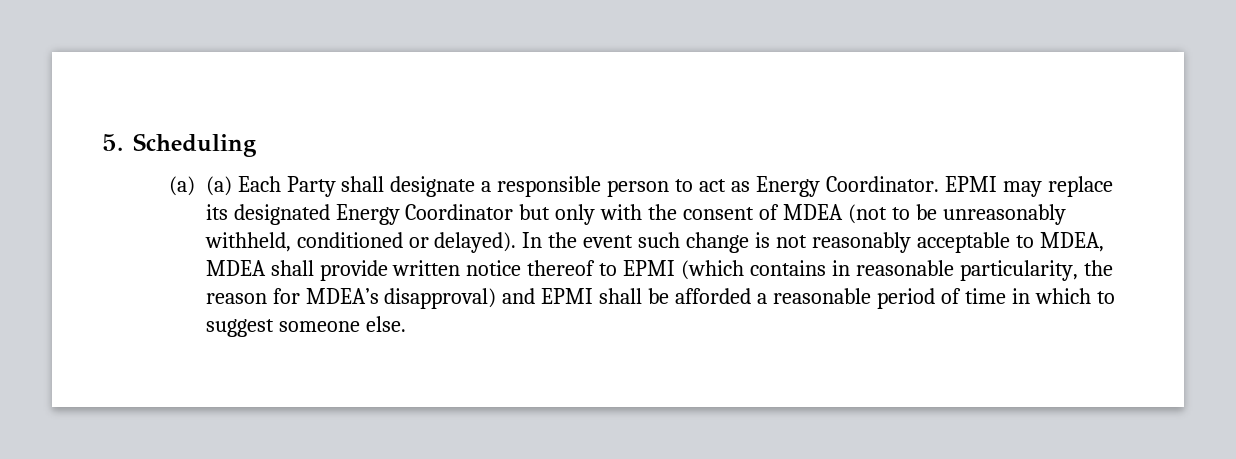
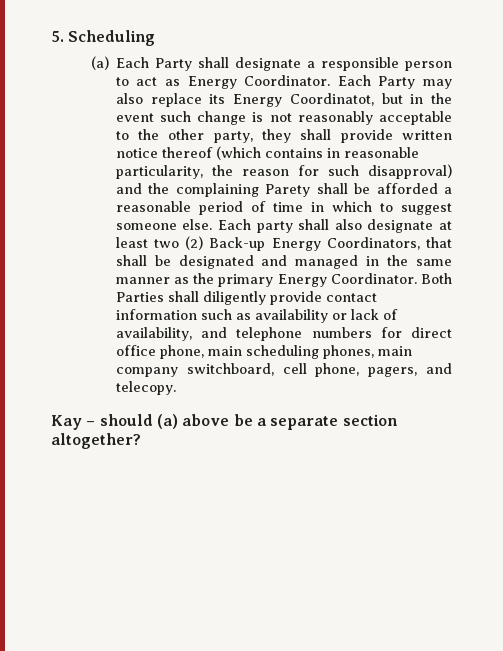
- (a) (a) Each Party shall designate a responsible person to act as Energy Coordinator.
+ (a) Each Party shall designate a responsible person to act as Energy Coordinator.
- EPMI may replace its designated Energy Coordinator but only with the consent of MDEA (not to be unreasonably withheld, conditioned or delayed). In the event such change is not reasonably acceptable to MDEA, MDEA shall provide written notice thereof to EPMI (which contains in reasonable particularity, the reason for MDEA’s disapproval) and EPMI shall be afforded a reasonable period of time in which to suggest someone else.
+ Each Party may also replace its Energy Coordinatot, but in the event such change is not reasonably acceptable to the other party, they shall provide written notice thereof (which contains in reasonable particularity, the reason for such disapproval) and the complaining Parety shall be afforded a reasonable period of time in which to suggest someone else.
+ Each party shall also designate at least two (2) Back-up Energy Coordinators, that shall be designated and managed in the same manner as the primary Energy Coordinator. Both Parties shall diligently provide contact information such as availability or lack of availability, and telephone numbers for direct office phone, main scheduling phones, main company switchboard, cell phone, pagers, and telecopy.
+ Kay – should (a) above be a separate section altogether?

